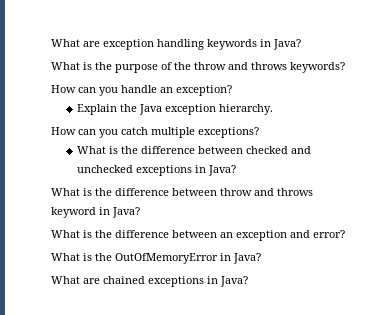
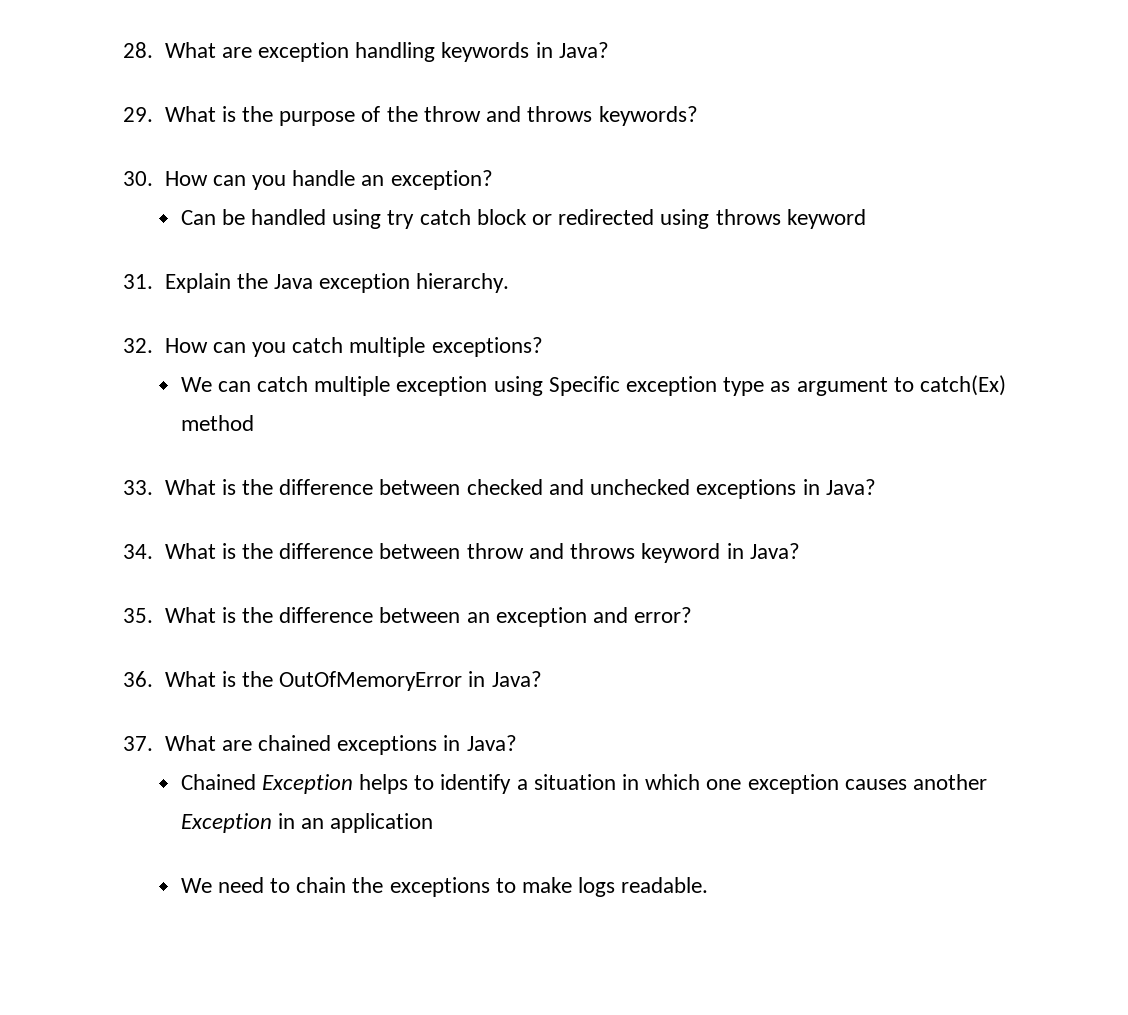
- What are exception handling keywords in Java?
+ 28. What are exception handling keywords in Java?
- What is the purpose of the throw and throws keywords?
+ 29. What is the purpose of the throw and throws keywords?
- How can you handle an exception?
+ 30. How can you handle an exception?
- Explain the Java exception hierarchy.
+ Can be handled using try catch block or redirected using throws keyword
+ 31. Explain the Java exception hierarchy.
- How can you catch multiple exceptions?
+ 32. How can you catch multiple exceptions?
- What is the difference between checked and unchecked exceptions in Java?
+ We can catch multiple exception using Specific exception type as argument to catch(Ex) method
+ 33. What is the difference between checked and unchecked exceptions in Java?
- What is the difference between throw and throws keyword in Java?
+ 34. What is the difference between throw and throws keyword in Java?
- What is the difference between an exception and error?
+ 35. What is the difference between an exception and error?
- What is the OutOfMemoryError in Java?
+ 36. What is the OutOfMemoryError in Java?
- What are chained exceptions in Java?
+ 37. What are chained exceptions in Java?
+ Chained Exception helps to identify a situation in which one exception causes another Exception in an application
+ We need to chain the exceptions to make logs readable.

